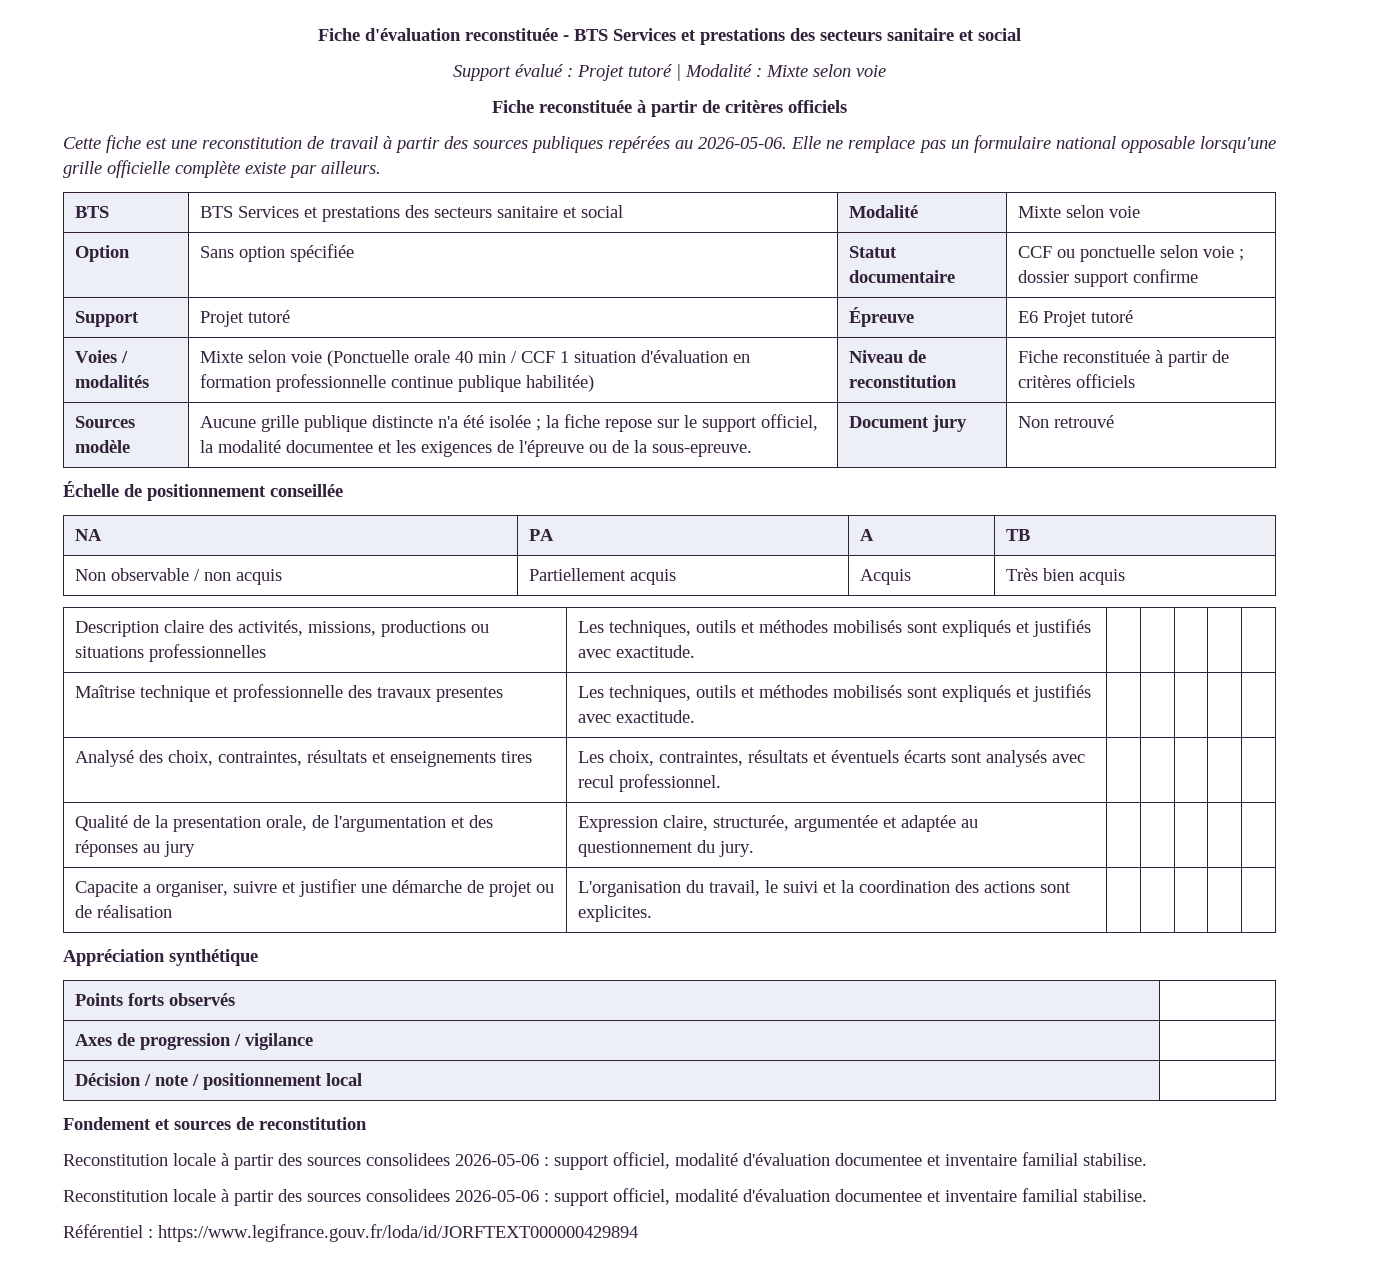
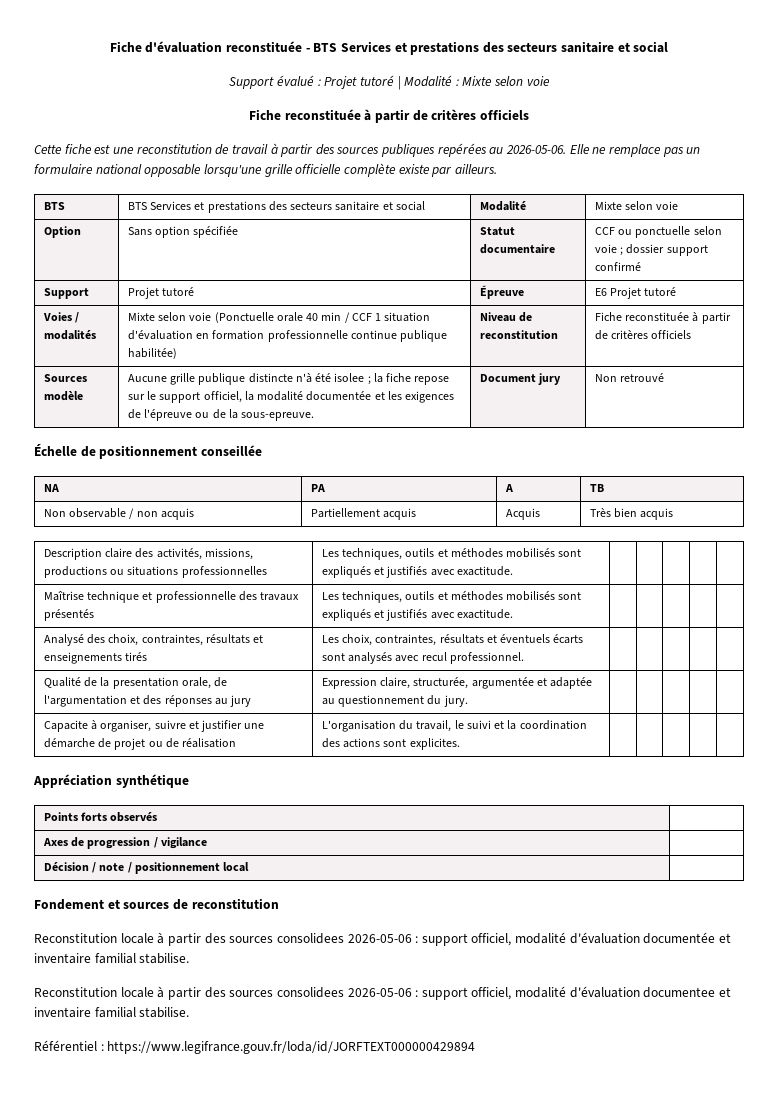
- Option | Sans option spécifiée | Statut documentaire | CCF ou ponctuelle selon voie ; dossier support confirme
+ Option | Sans option spécifiée | Statut documentaire | CCF ou ponctuelle selon voie ; dossier support confirmé
- Sources modèle | Aucune grille publique distincte n'a été isolée ; la fiche repose sur le support officiel, la modalité documentee et les exigences de l'épreuve ou de la sous-epreuve. | Document jury | Non retrouvé
+ Sources modèle | Aucune grille publique distincte n'à été isolee ; la fiche repose sur le support officiel, la modalité documentée et les exigences de l'épreuve ou de la sous-epreuve. | Document jury | Non retrouvé
- Maîtrise technique et professionnelle des travaux presentes | Les techniques, outils et méthodes mobilisés sont expliqués et justifiés avec exactitude. | | | | |
+ Maîtrise technique et professionnelle des travaux présentés | Les techniques, outils et méthodes mobilisés sont expliqués et justifiés avec exactitude. | | | | |
- Analysé des choix, contraintes, résultats et enseignements tires | Les choix, contraintes, résultats et éventuels écarts sont analysés avec recul professionnel. | | | | |
+ Analysé des choix, contraintes, résultats et enseignements tirés | Les choix, contraintes, résultats et éventuels écarts sont analysés avec recul professionnel. | | | | |
- Capacite a organiser, suivre et justifier une démarche de projet ou de réalisation | L'organisation du travail, le suivi et la coordination des actions sont explicites. | | | | |
+ Capacite à organiser, suivre et justifier une démarche de projet ou de réalisation | L'organisation du travail, le suivi et la coordination des actions sont explicites. | | | | |
  Fondement et sources de reconstitution
- Reconstitution locale à partir des sources consolidees 2026-05-06 : support officiel, modalité d'évaluation documentee et inventaire familial stabilise.
+ Reconstitution locale à partir des sources consolidees 2026-05-06 : support officiel, modalité d'évaluation documentée et inventaire familial stabilise.

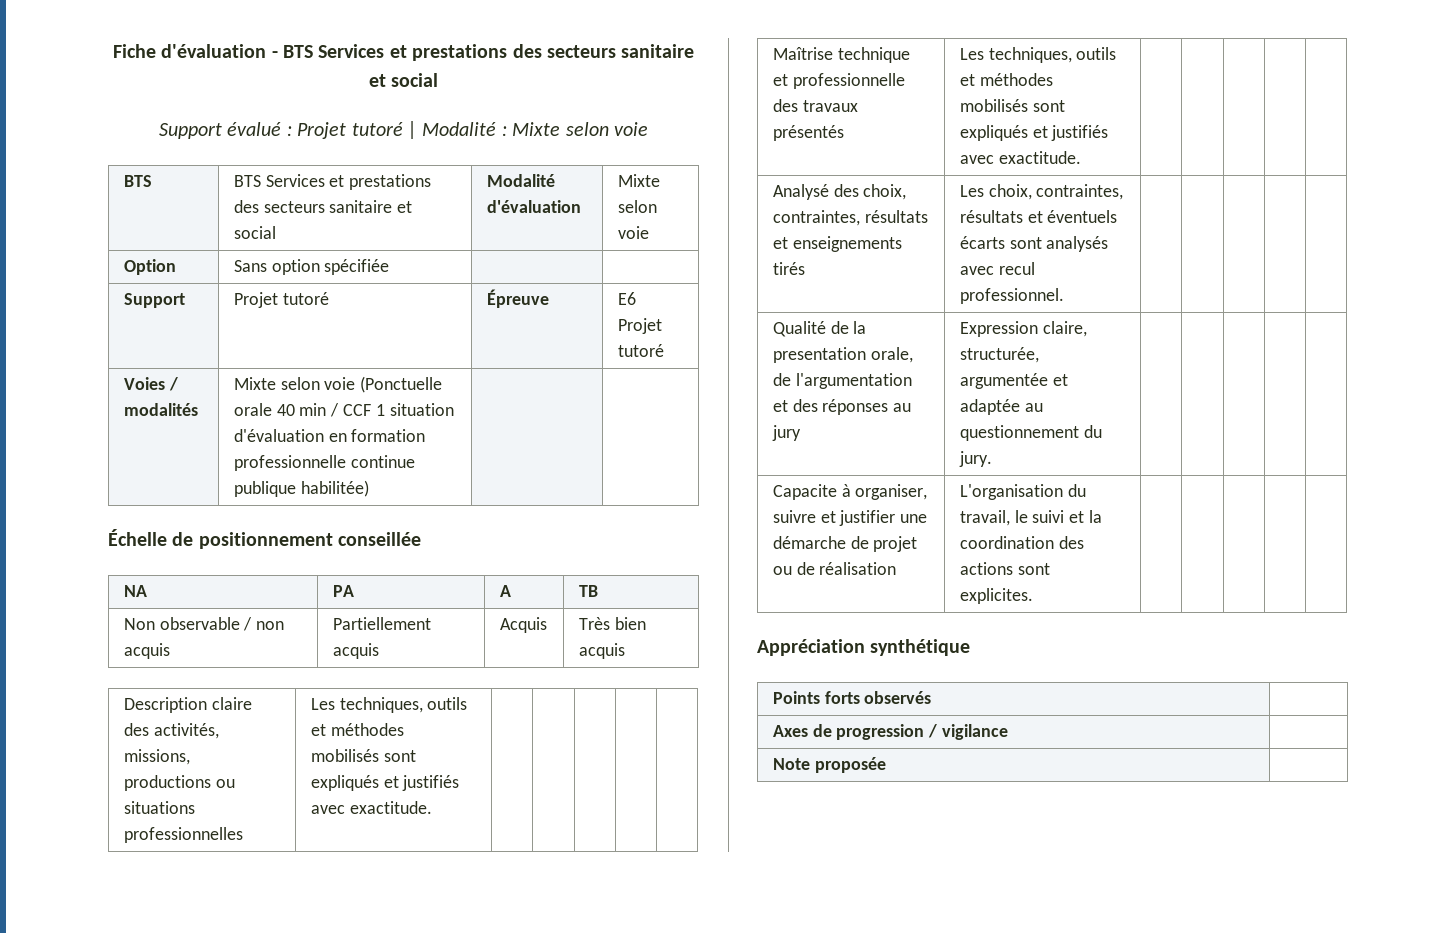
- Fiche d'évaluation reconstituée - BTS Services et prestations des secteurs sanitaire et social
+ Fiche d'évaluation - BTS Services et prestations des secteurs sanitaire et social
  Support évalué : Projet tutoré | Modalité : Mixte selon voie
- Fiche reconstituée à partir de critères officiels
- Cette fiche est une reconstitution de travail à partir des sources publiques repérées au 2026-05-06. Elle ne remplace pas un formulaire national opposable lorsqu'une grille officielle complète existe par ailleurs.
- BTS | BTS Services et prestations des secteurs sanitaire et social | Modalité | Mixte selon voie
+ BTS | BTS Services et prestations des secteurs sanitaire et social | Modalité d'évaluation | Mixte selon voie
- Option | Sans option spécifiée | Statut documentaire | CCF ou ponctuelle selon voie ; dossier support confirmé
+ Option | Sans option spécifiée | |
- Voies / modalités | Mixte selon voie (Ponctuelle orale 40 min / CCF 1 situation d'évaluation en formation professionnelle continue publique habilitée) | Niveau de reconstitution | Fiche reconstituée à partir de critères officiels
- Sources modèle | Aucune grille publique distincte n'à été isolee ; la fiche repose sur le support officiel, la modalité documentée et les exigences de l'épreuve ou de la sous-epreuve. | Document jury | Non retrouvé
+ Voies / modalités | Mixte selon voie (Ponctuelle orale 40 min / CCF 1 situation d'évaluation en formation professionnelle continue publique habilitée) | |
- Décision / note / positionnement local |
- Fondement et sources de reconstitution
- Reconstitution locale à partir des sources consolidees 2026-05-06 : support officiel, modalité d'évaluation documentée et inventaire familial stabilise.
- Reconstitution locale à partir des sources consolidees 2026-05-06 : support officiel, modalité d'évaluation documentee et inventaire familial stabilise.
- Référentiel : https://www.legifrance.gouv.fr/loda/id/JORFTEXT000000429894
+ Note proposée |

